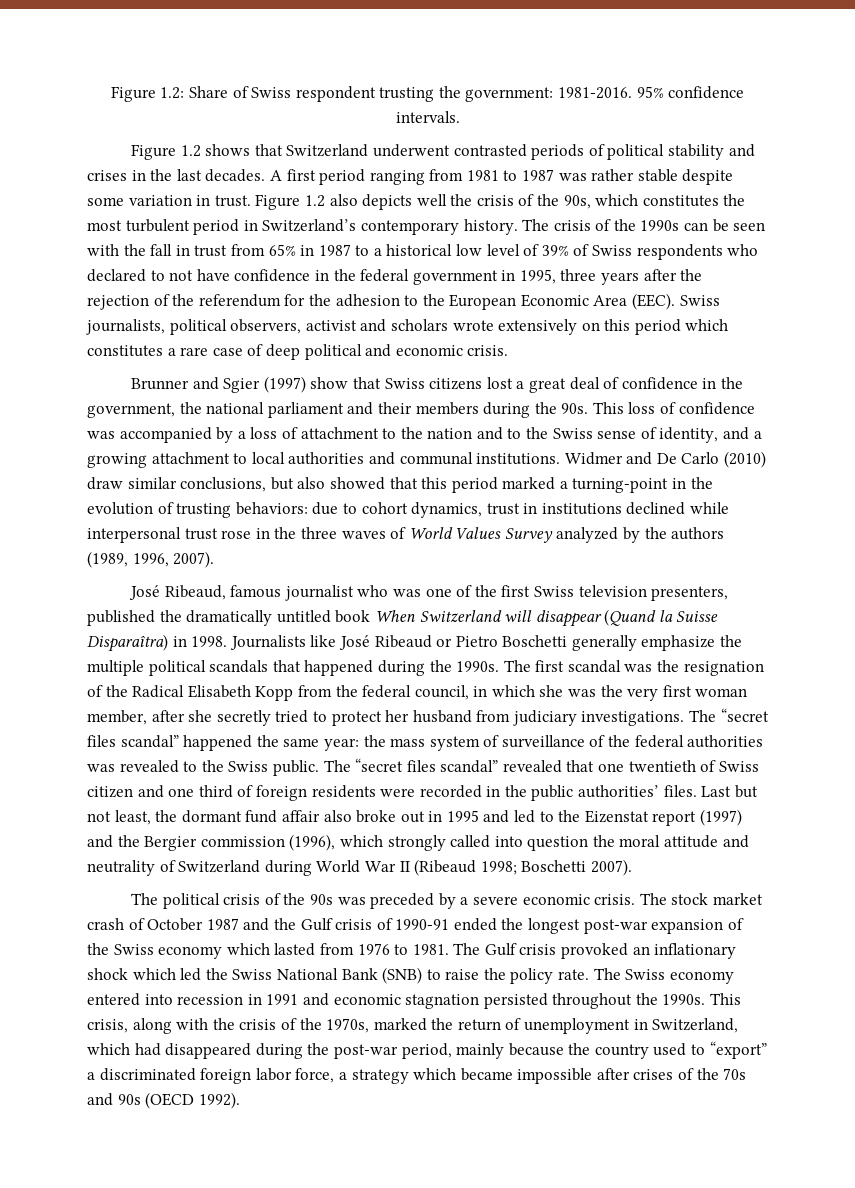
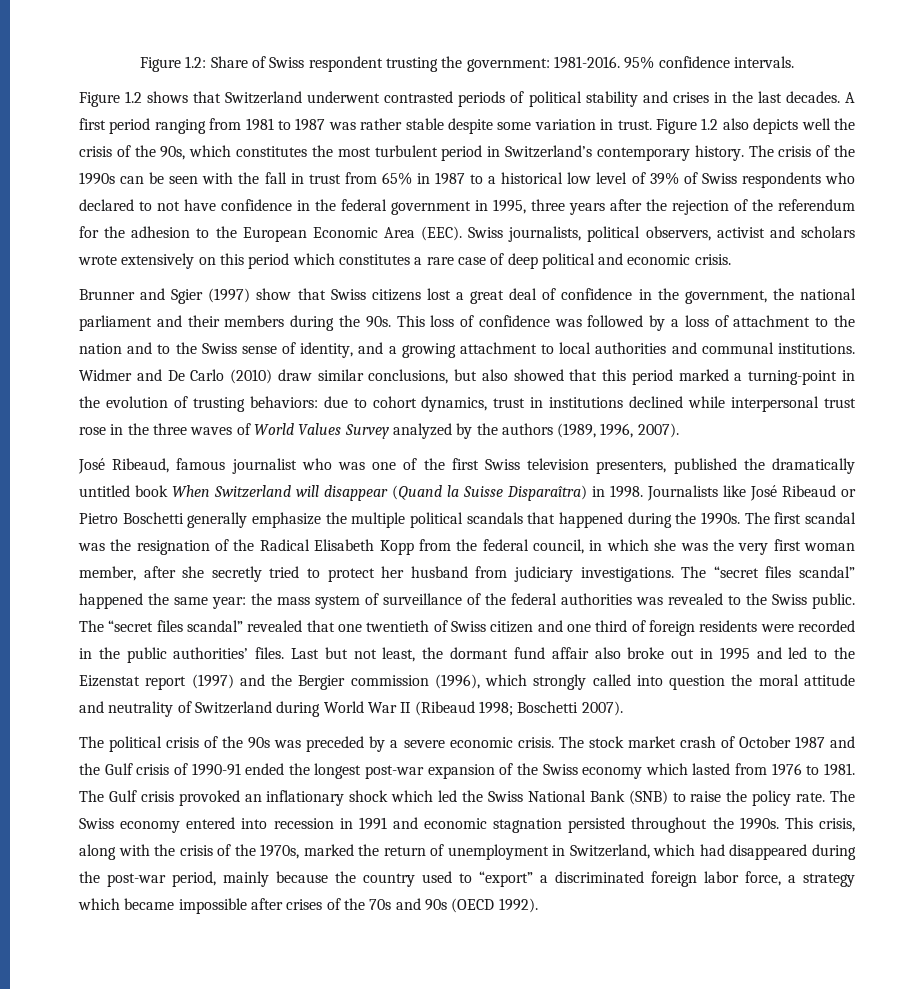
- This loss of confidence was accompanied by a loss of attachment to the nation and to the Swiss sense of identity, and a growing attachment to local authorities and communal institutions.
+ This loss of confidence was followed by a loss of attachment to the nation and to the Swiss sense of identity, and a growing attachment to local authorities and communal institutions.

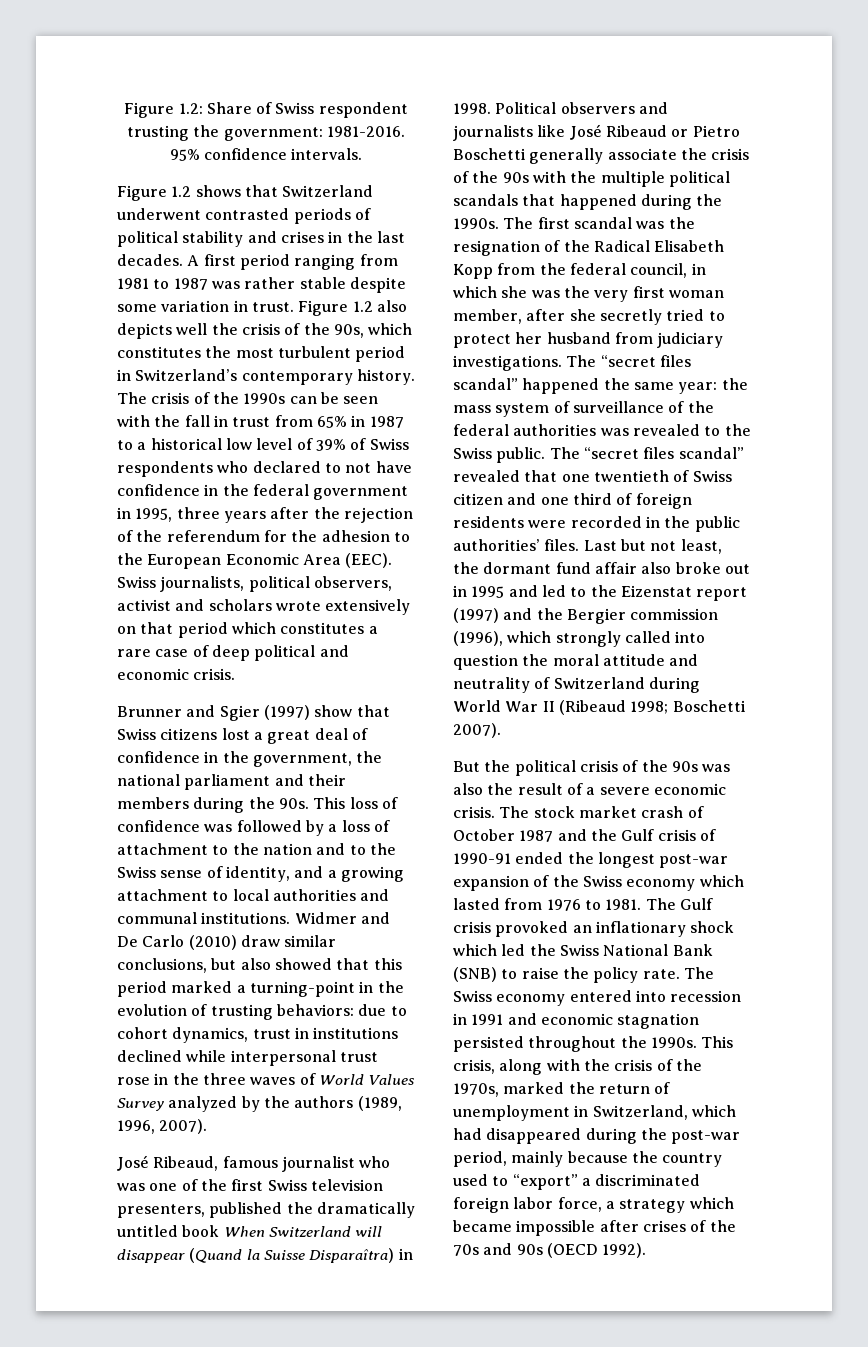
- Swiss journalists, political observers, activist and scholars wrote extensively on this period which constitutes a rare case of deep political and economic crisis.
+ Swiss journalists, political observers, activist and scholars wrote extensively on that period which constitutes a rare case of deep political and economic crisis.
- Journalists like José Ribeaud or Pietro Boschetti generally emphasize the multiple political scandals that happened during the 1990s.
+ Political observers and journalists like José Ribeaud or Pietro Boschetti generally associate the crisis of the 90s with the multiple political scandals that happened during the 1990s.
- The political crisis of the 90s was preceded by a severe economic crisis.
+ But the political crisis of the 90s was also the result of a severe economic crisis.

